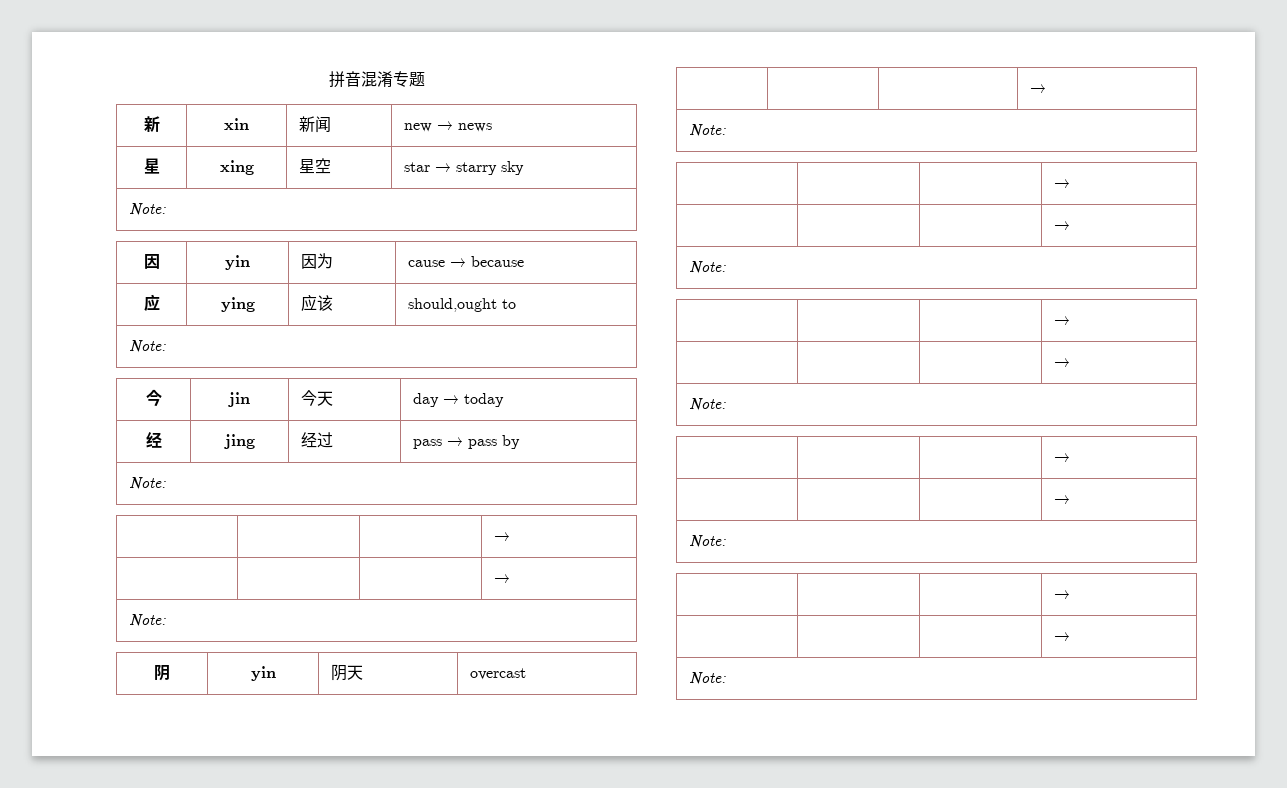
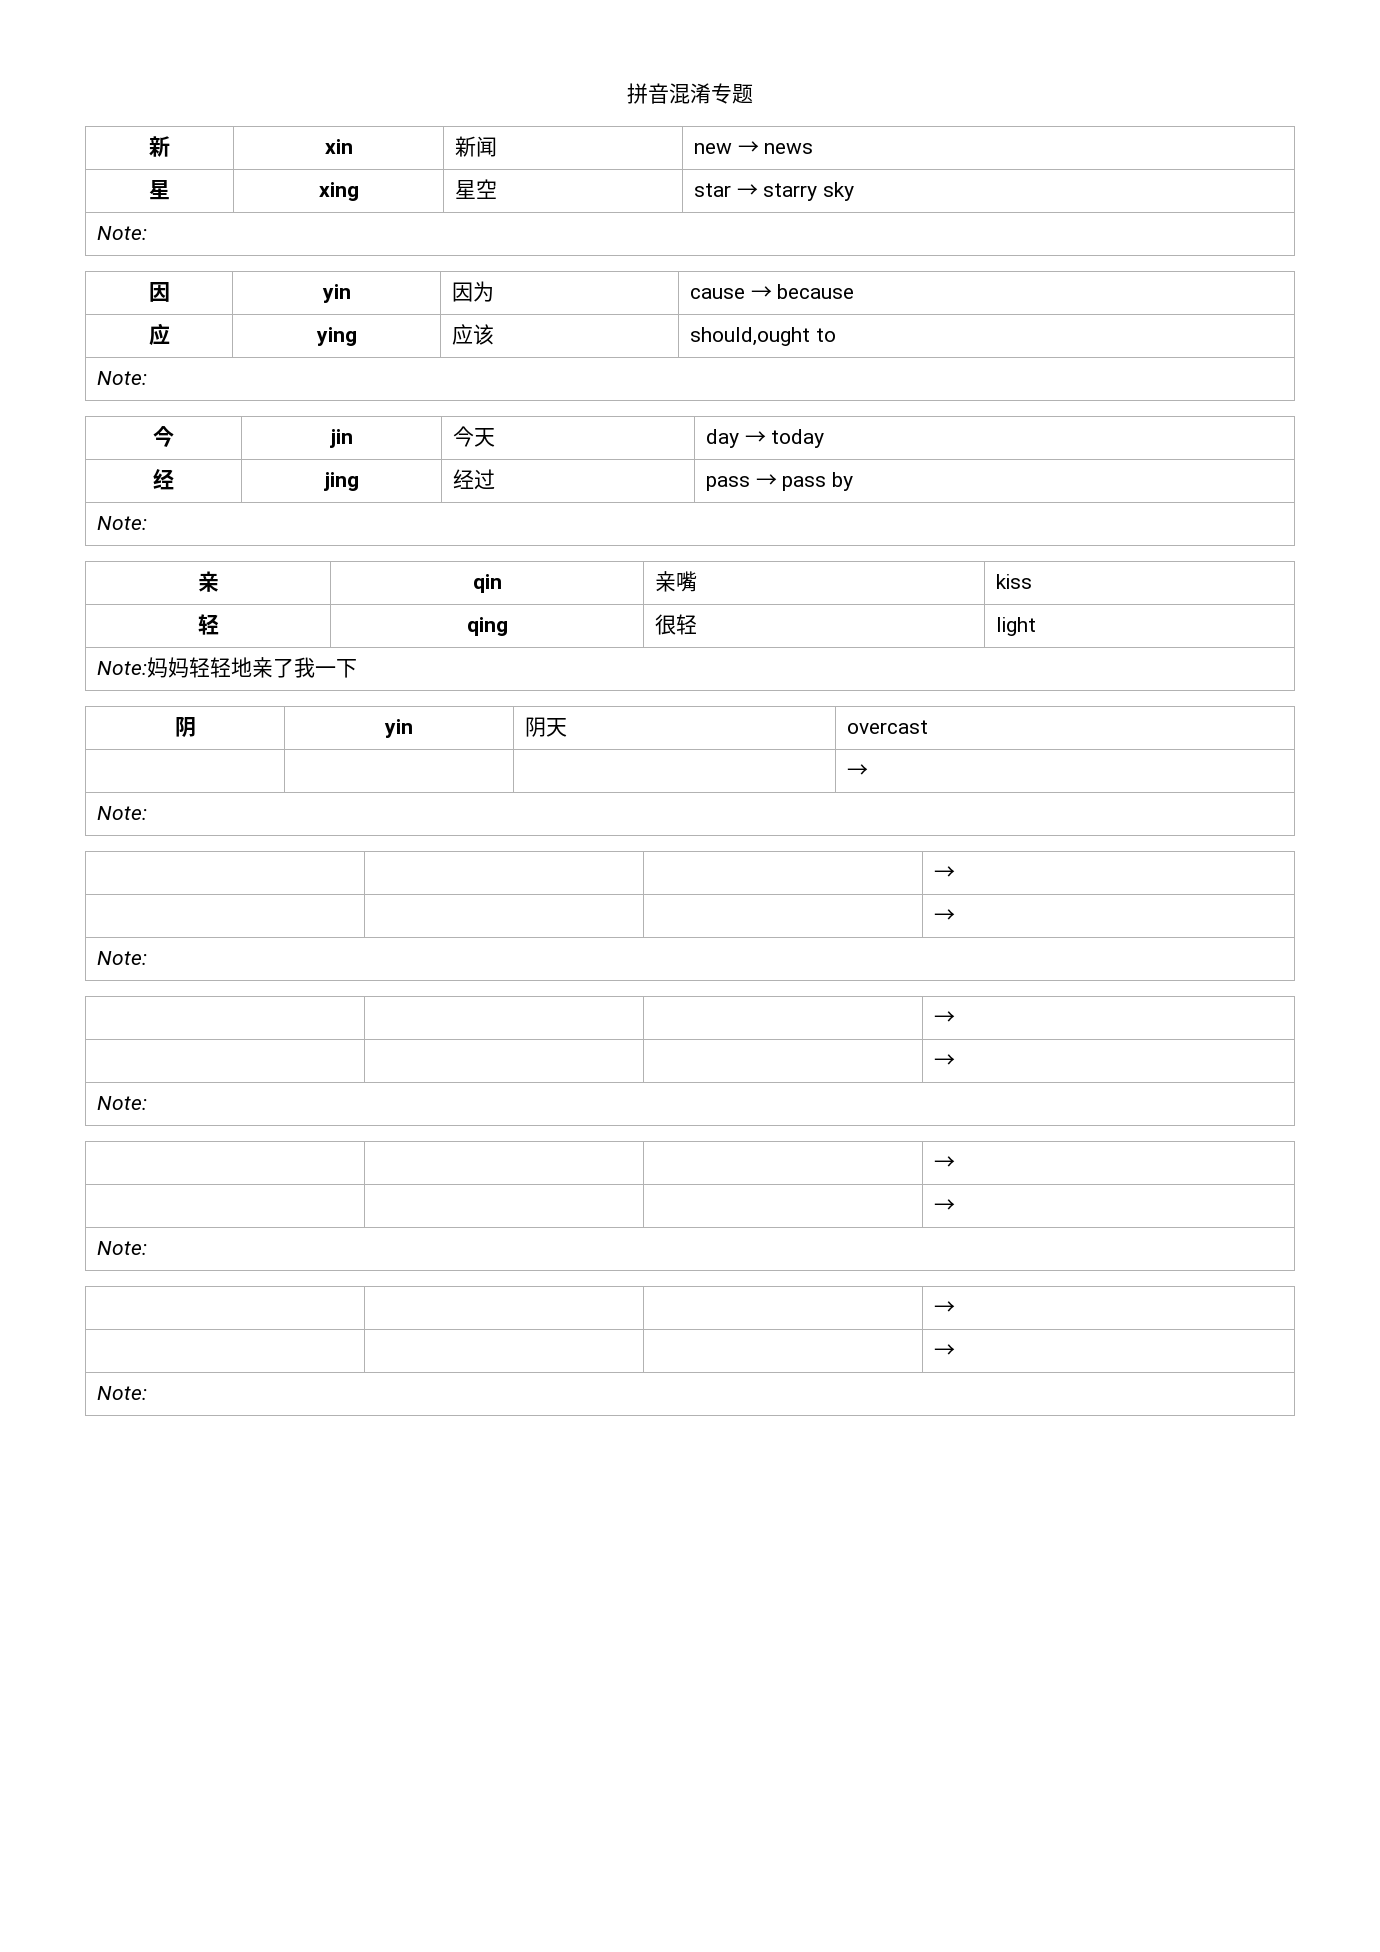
  经 | jing | 经过 | pass → pass by
  Note:
- | | | →
- | | | →
- Note:
+ 亲 | qin | 亲嘴 | kiss
+ 轻 | qing | 很轻 | light
+ Note:妈妈轻轻地亲了我一下

